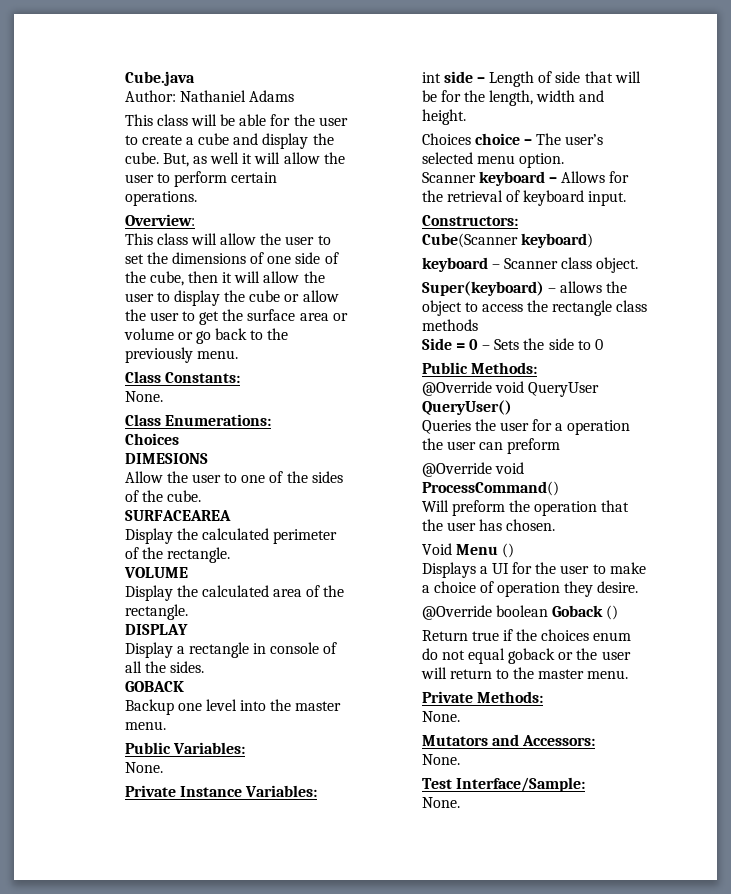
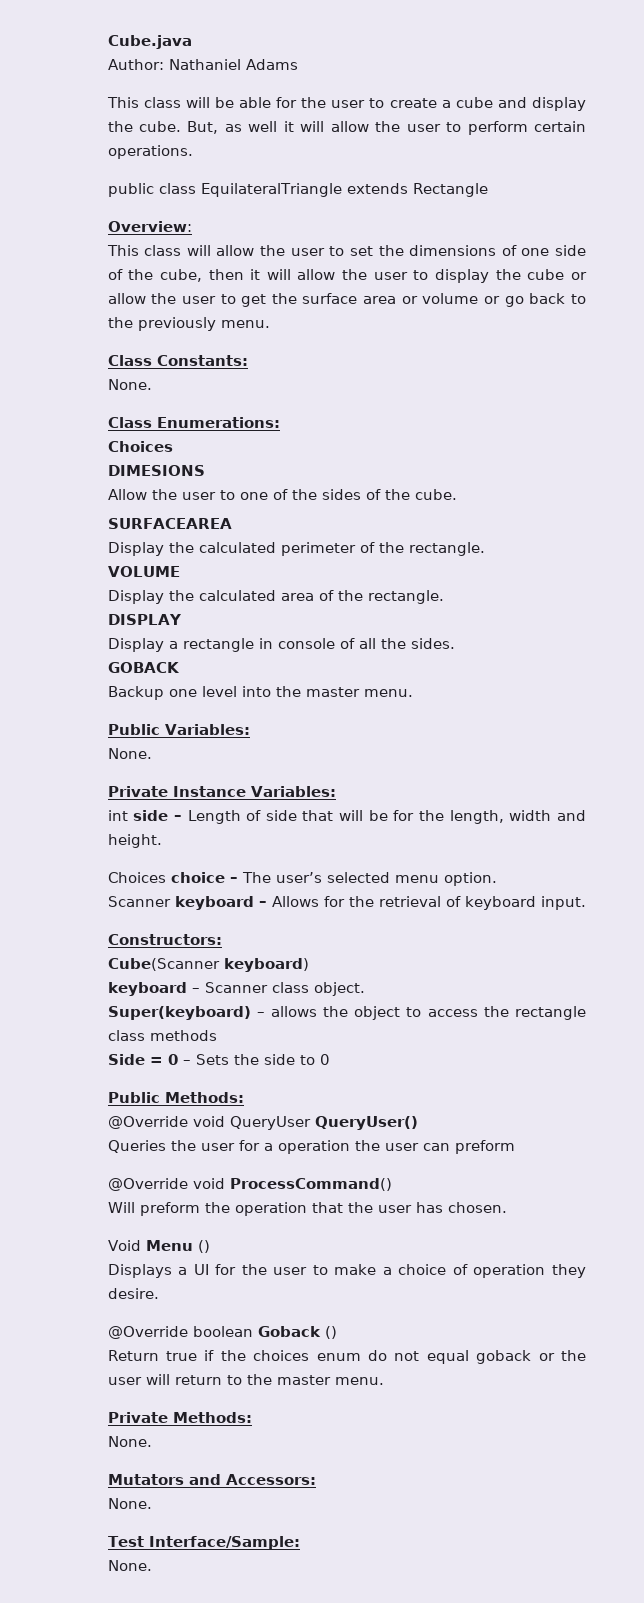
+ public class EquilateralTriangle extends Rectangle

